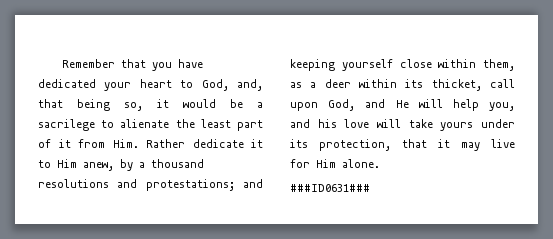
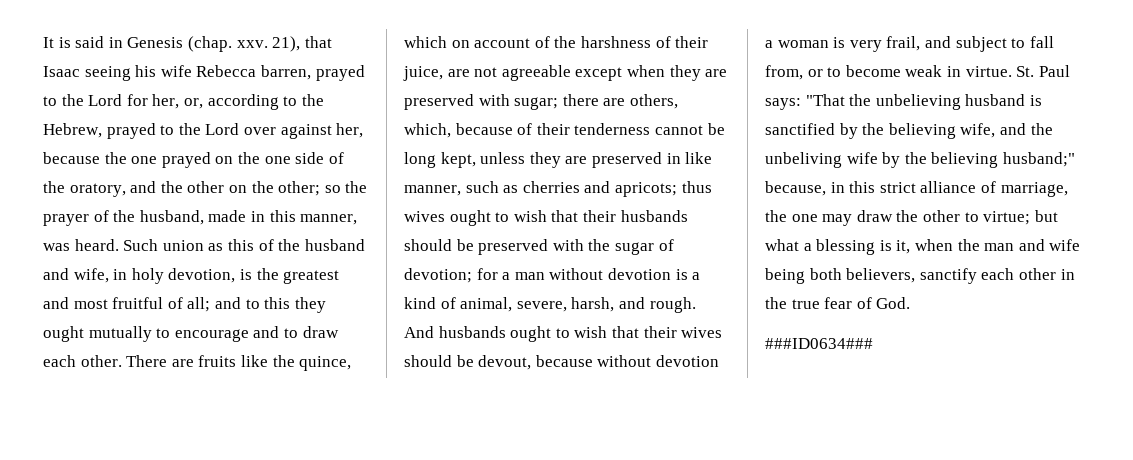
- Remember that you have dedicated your heart to God, and, that being so, it would be a sacrilege to alienate the least part of it from Him. Rather dedicate it to Him anew, by a thousand resolutions and protestations; and keeping yourself close within them, as a deer within its thicket, call upon God, and He will help you, and his love will take yours under its protection, that it may live for Him alone.
- ###ID0631###
+ It is said in Genesis (chap. xxv. 21), that Isaac seeing his wife Rebecca barren, prayed to the Lord for her, or, according to the Hebrew, prayed to the Lord over against her, because the one prayed on the one side of the oratory, and the other on the other; so the prayer of the husband, made in this manner, was heard. Such union as this of the husband and wife, in holy devotion, is the greatest and most fruitful of all; and to this they ought mutually to encourage and to draw each other. There are fruits like the quince, which on account of the harshness of their juice, are not agreeable except when they are preserved with sugar; there are others, which, because of their tenderness cannot be long kept, unless they are preserved in like manner, such as cherries and apricots; thus wives ought to wish that their husbands should be preserved with the sugar of devotion; for a man without devotion is a kind of animal, severe, harsh, and rough. And husbands ought to wish that their wives should be devout, because without devotion a woman is very frail, and subject to fall from, or to become weak in virtue. St. Paul says: "That the unbelieving husband is sanctified by the believing wife, and the unbeliving wife by the believing husband;" because, in this strict alliance of marriage, the one may draw the other to virtue; but what a blessing is it, when the man and wife being both believers, sanctify each other in the true fear of God.
+ ###ID0634###

